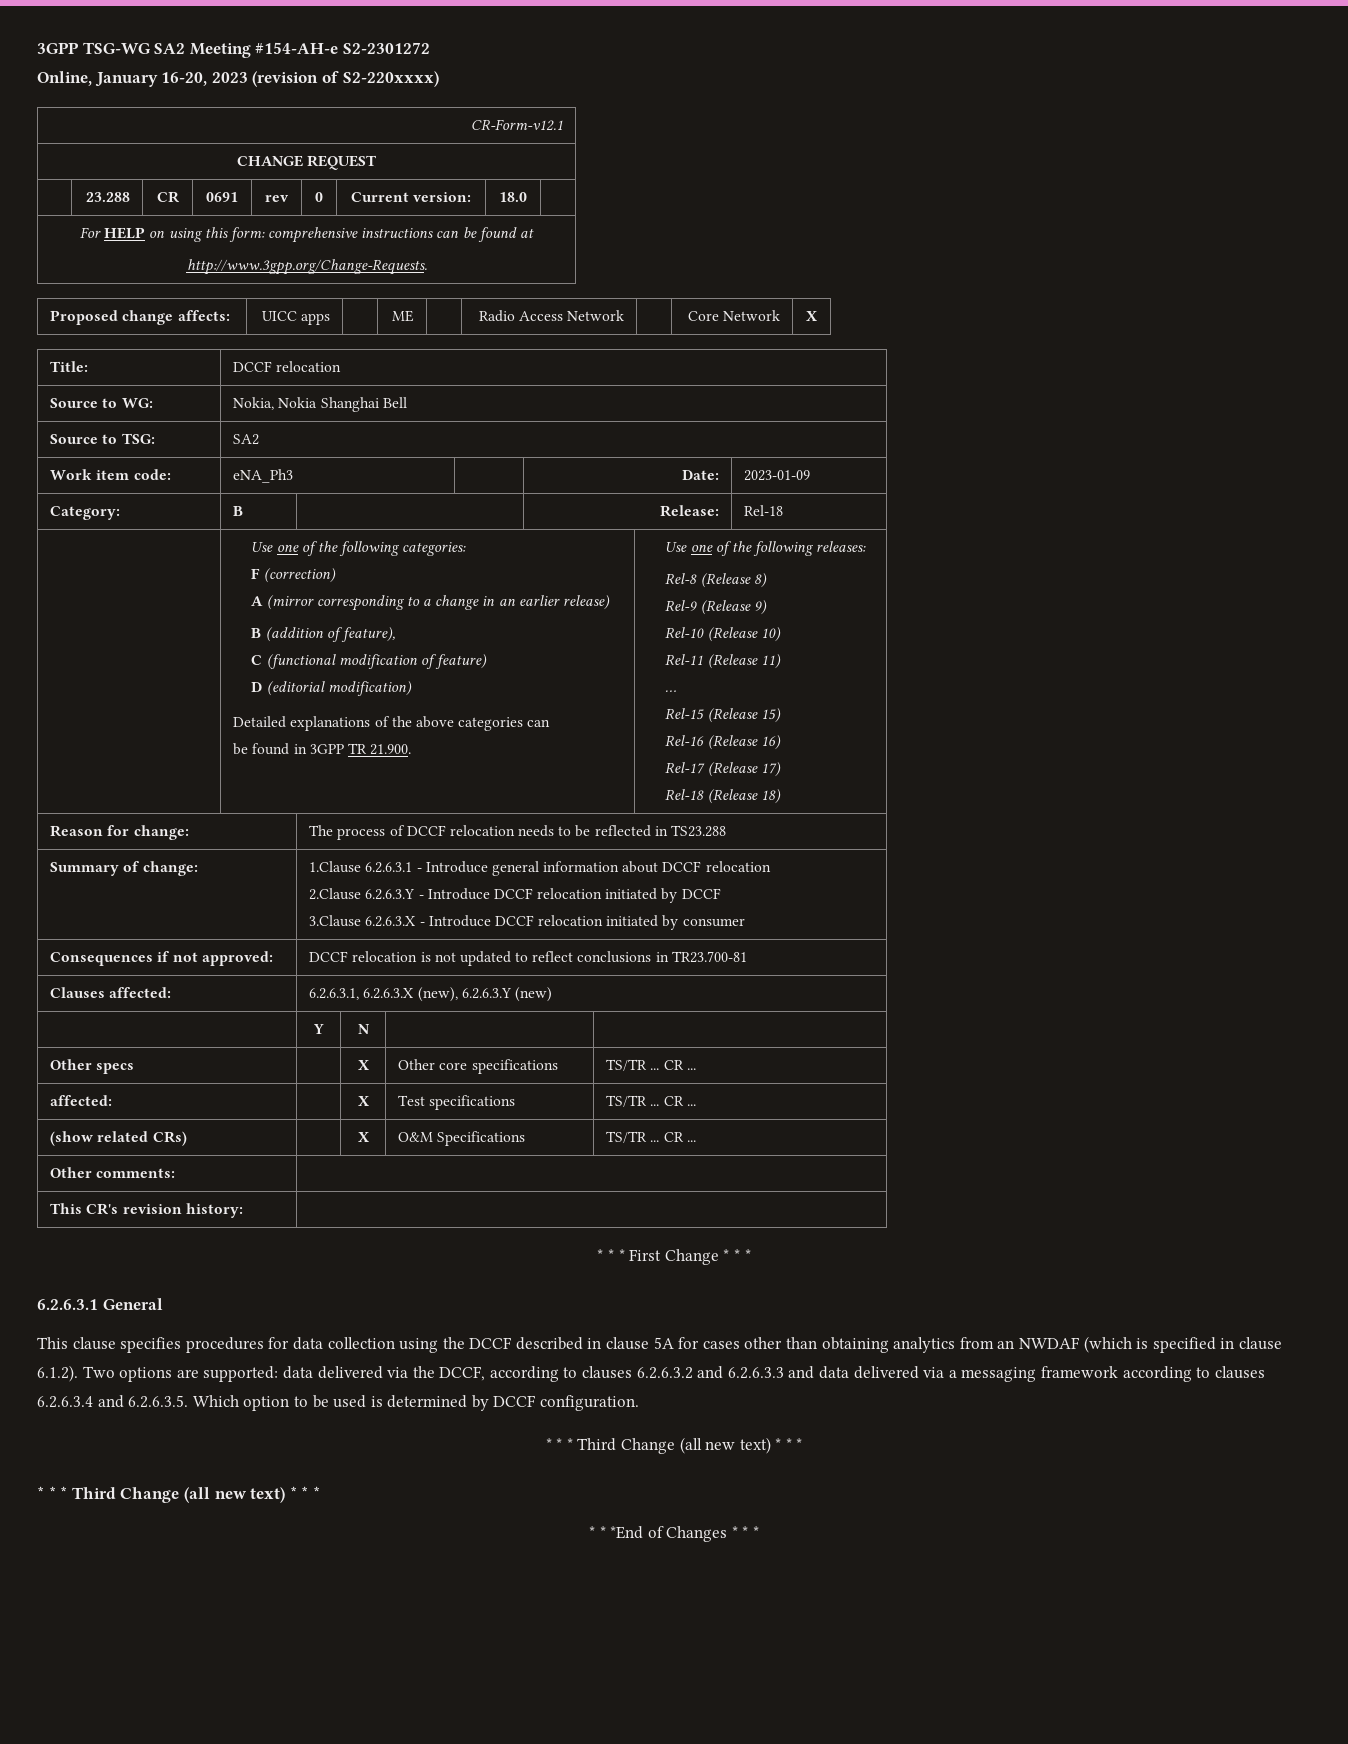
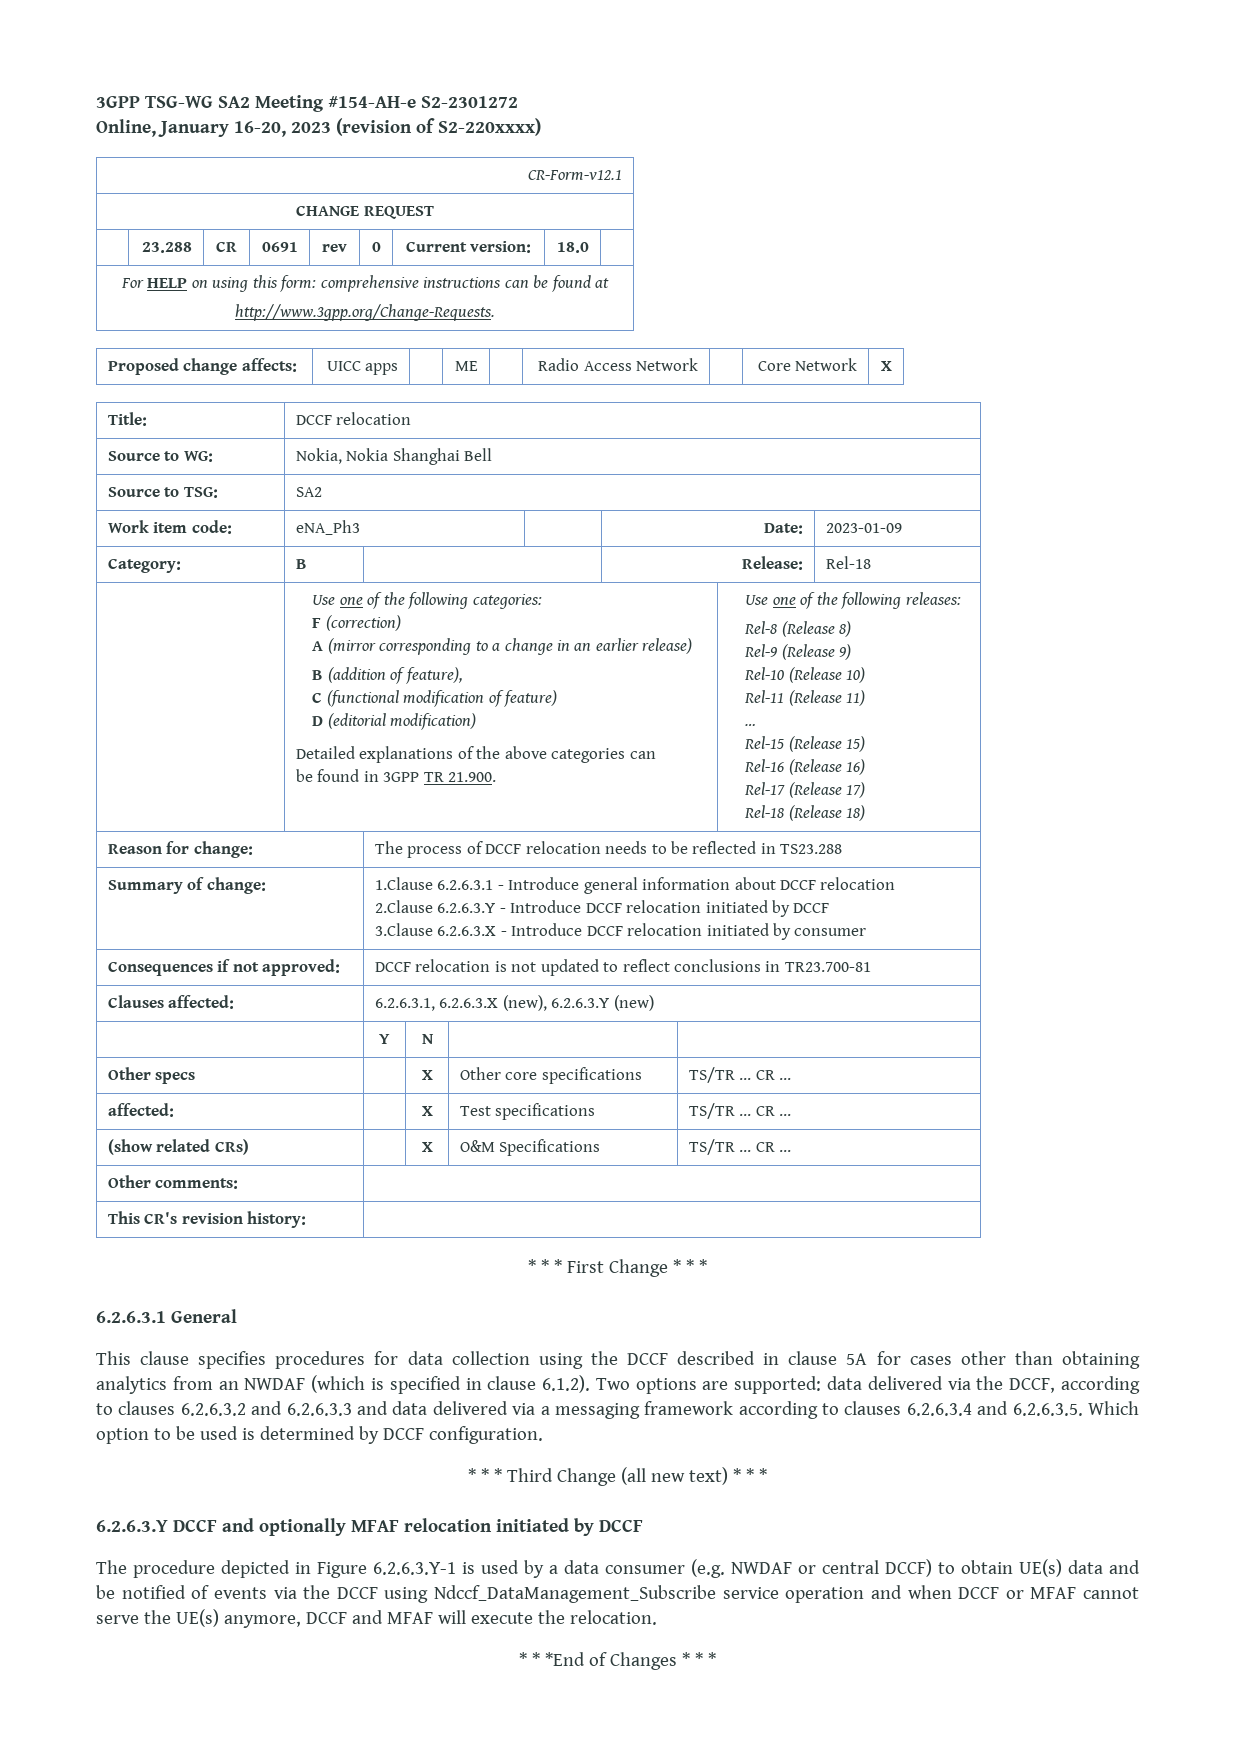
  data delivered via the DCCF, according to clauses 6.2.6.3.2 and 6.2.6.3.3 and data delivered via a messaging framework according to clauses 6.2.6.3.4 and 6.2.6.3.5. Which option to be used is determined by DCCF configuration.
  * * * Third Change (all new text) * * *
- * * * Third Change (all new text) * * *
+ 6.2.6.3.Y DCCF and optionally MFAF relocation initiated by DCCF
+ The procedure depicted in Figure 6.2.6.3.Y-1 is used by a data consumer (e.g. NWDAF or central DCCF) to obtain UE(s) data and be notified of events via the DCCF using Ndccf_DataManagement_Subscribe service operation and when DCCF or MFAF cannot serve the UE(s) anymore, DCCF and MFAF will execute the relocation.

